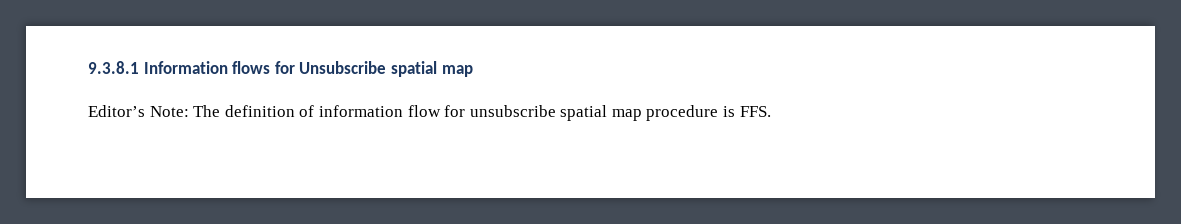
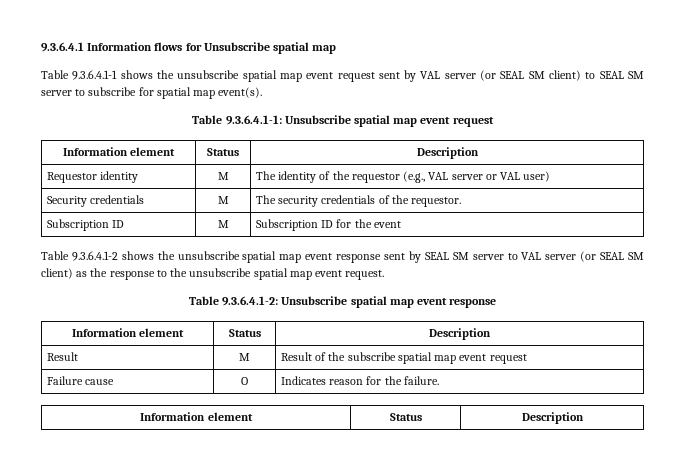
- 9.3.8.1 Information flows for Unsubscribe spatial map
+ 9.3.6.4.1 Information flows for Unsubscribe spatial map
- Editor’s Note: The definition of information flow for unsubscribe spatial map procedure is FFS.
+ Table 9.3.6.4.1-1 shows the unsubscribe spatial map event request sent by VAL server (or SEAL SM client) to SEAL SM server to subscribe for spatial map event(s).
+ Table 9.3.6.4.1-1: Unsubscribe spatial map event request
+ Information element | Status | Description
+ Requestor identity | M | The identity of the requestor (e.g., VAL server or VAL user)
+ Security credentials | M | The security credentials of the requestor.
+ Subscription ID | M | Subscription ID for the event
+ Table 9.3.6.4.1-2 shows the unsubscribe spatial map event response sent by SEAL SM server to VAL server (or SEAL SM client) as the response to the unsubscribe spatial map event request.
+ Table 9.3.6.4.1-2: Unsubscribe spatial map event response
+ Information element | Status | Description
+ Result | M | Result of the subscribe spatial map event request
+ Failure cause | O | Indicates reason for the failure.
+ Information element | Status | Description

